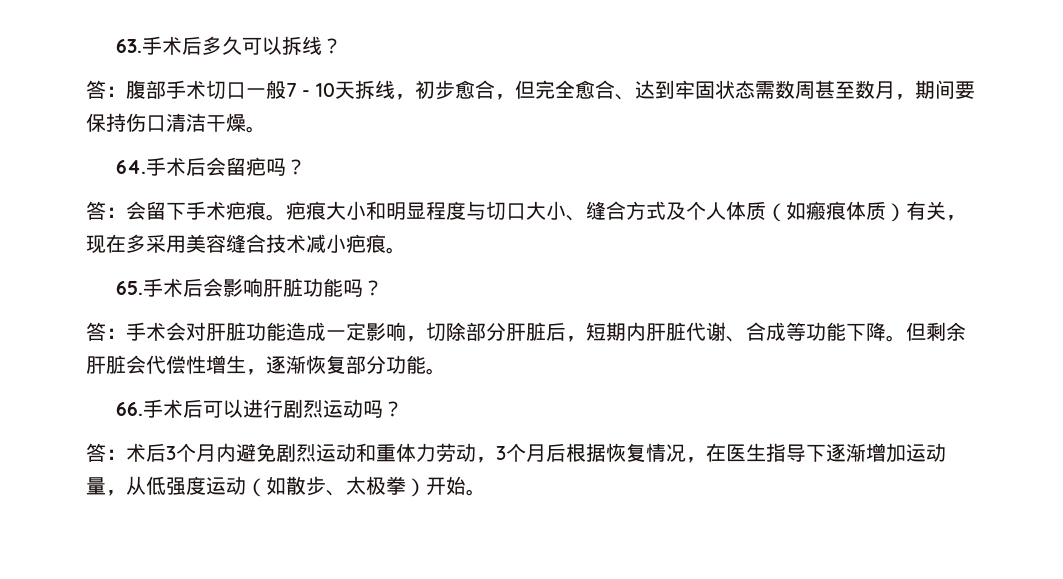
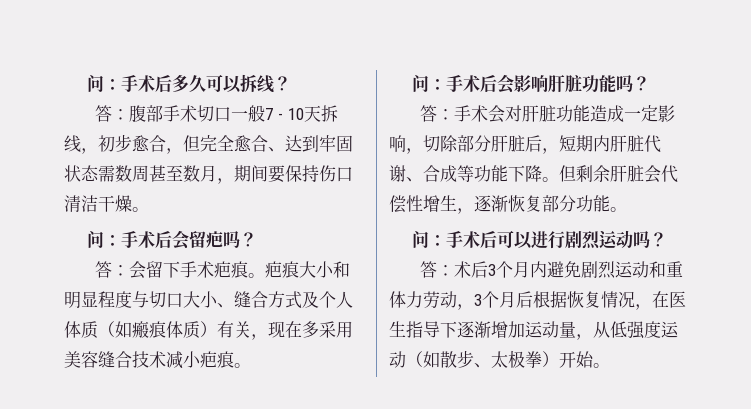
- 63.手术后多久可以拆线？
+ 问：手术后多久可以拆线？
- 64.手术后会留疤吗？
+ 问：手术后会留疤吗？
- 65.手术后会影响肝脏功能吗？
+ 问：手术后会影响肝脏功能吗？
- 66.手术后可以进行剧烈运动吗？
+ 问：手术后可以进行剧烈运动吗？

